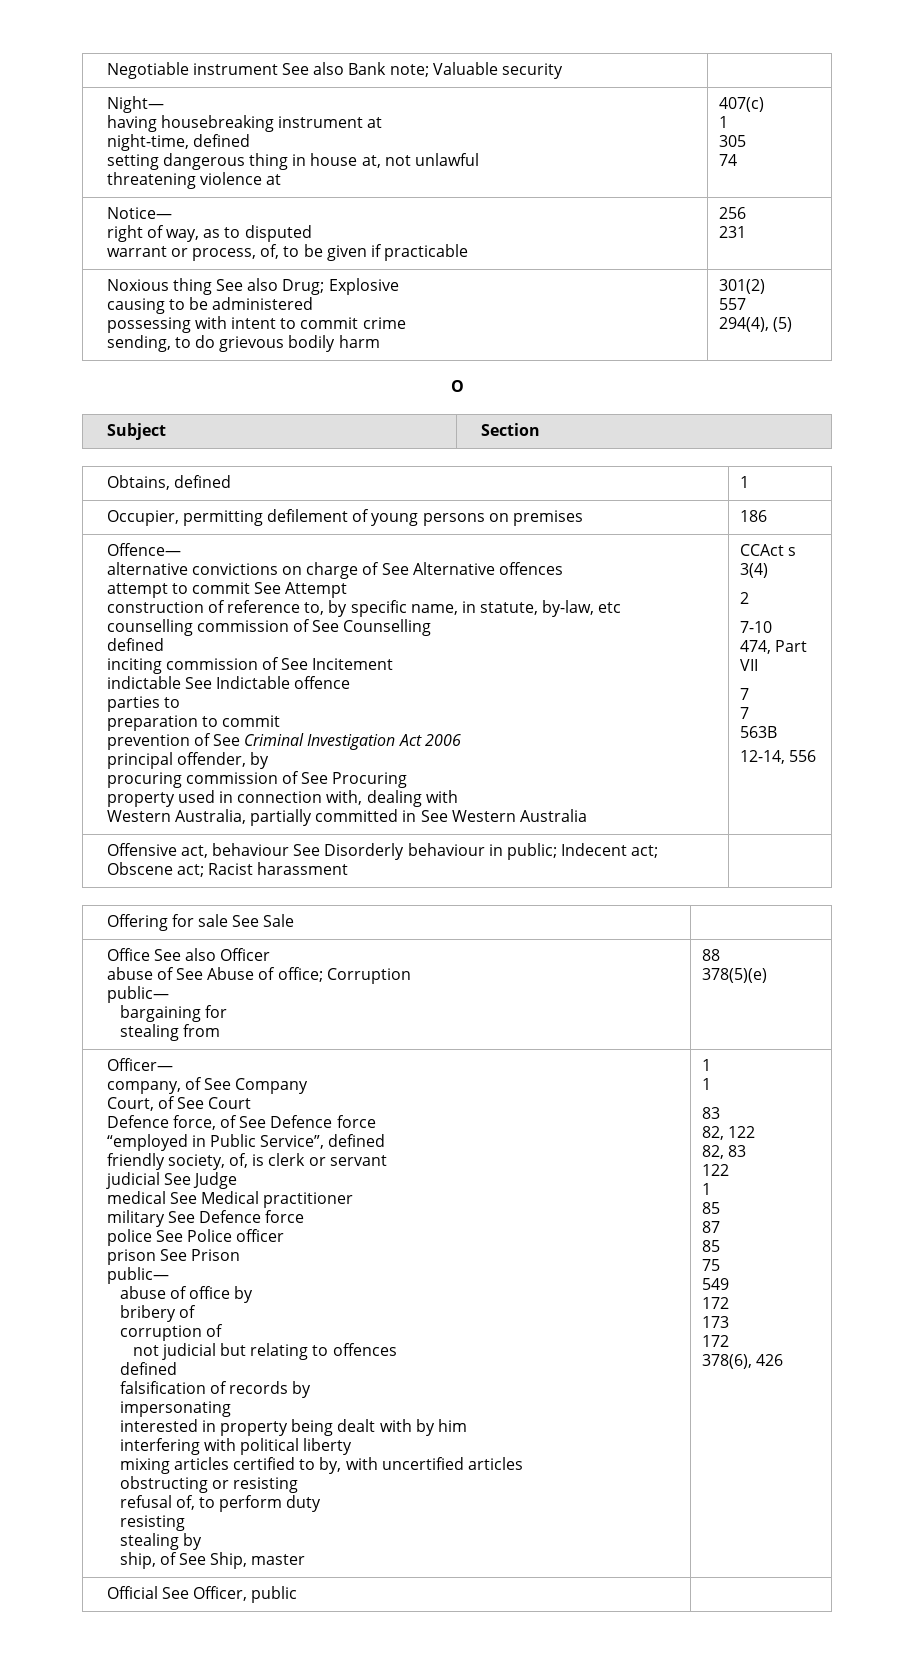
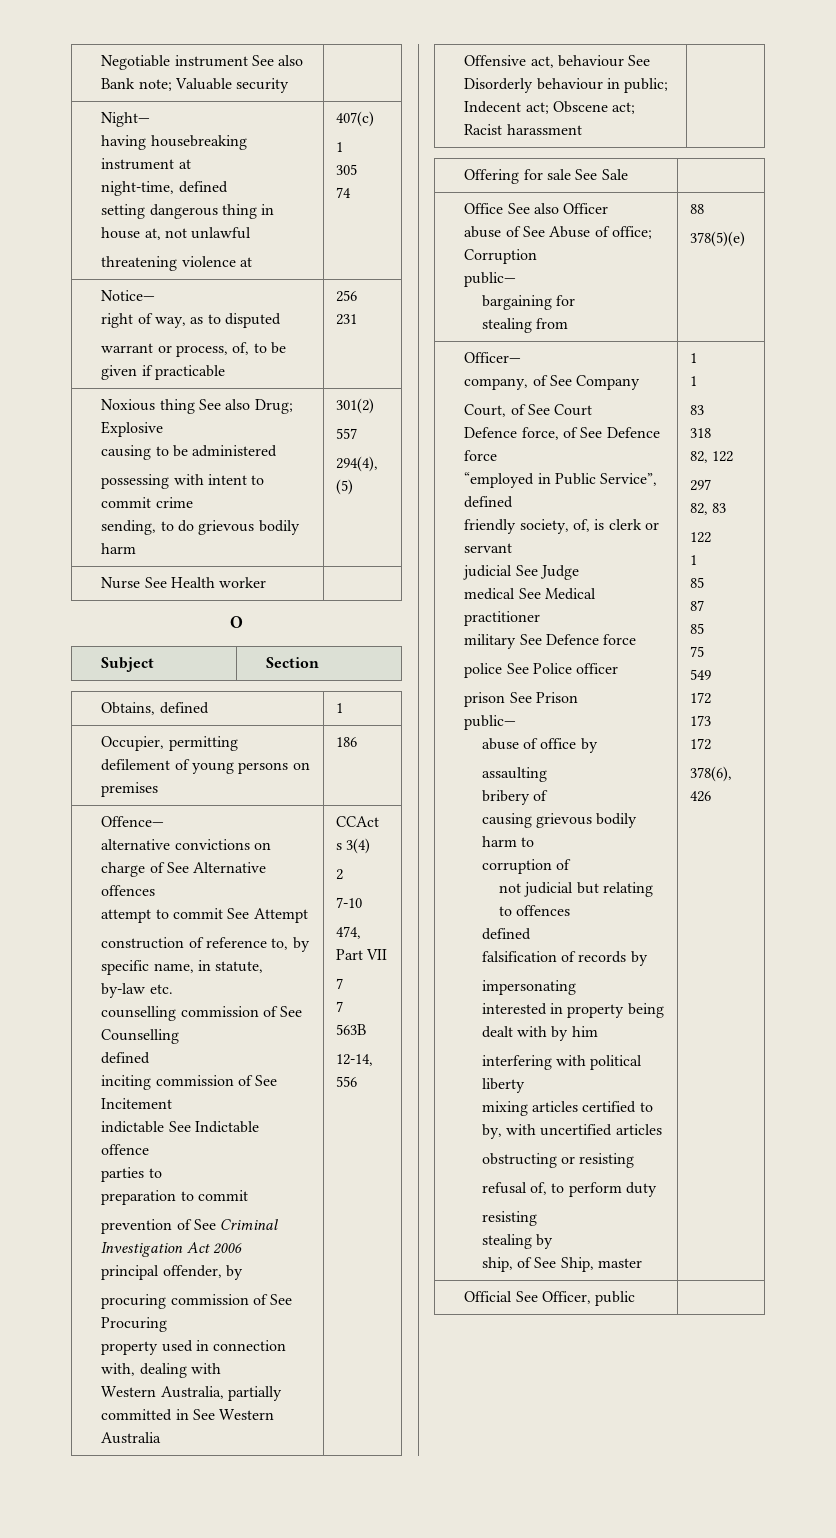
+ Nurse See Health worker |
- construction of reference to, by specific name, in statute, by-law, etc
+ construction of reference to, by specific name, in statute, by-law etc.
+ assaulting
+ causing grievous bodily harm to
+ 318
+ 297

